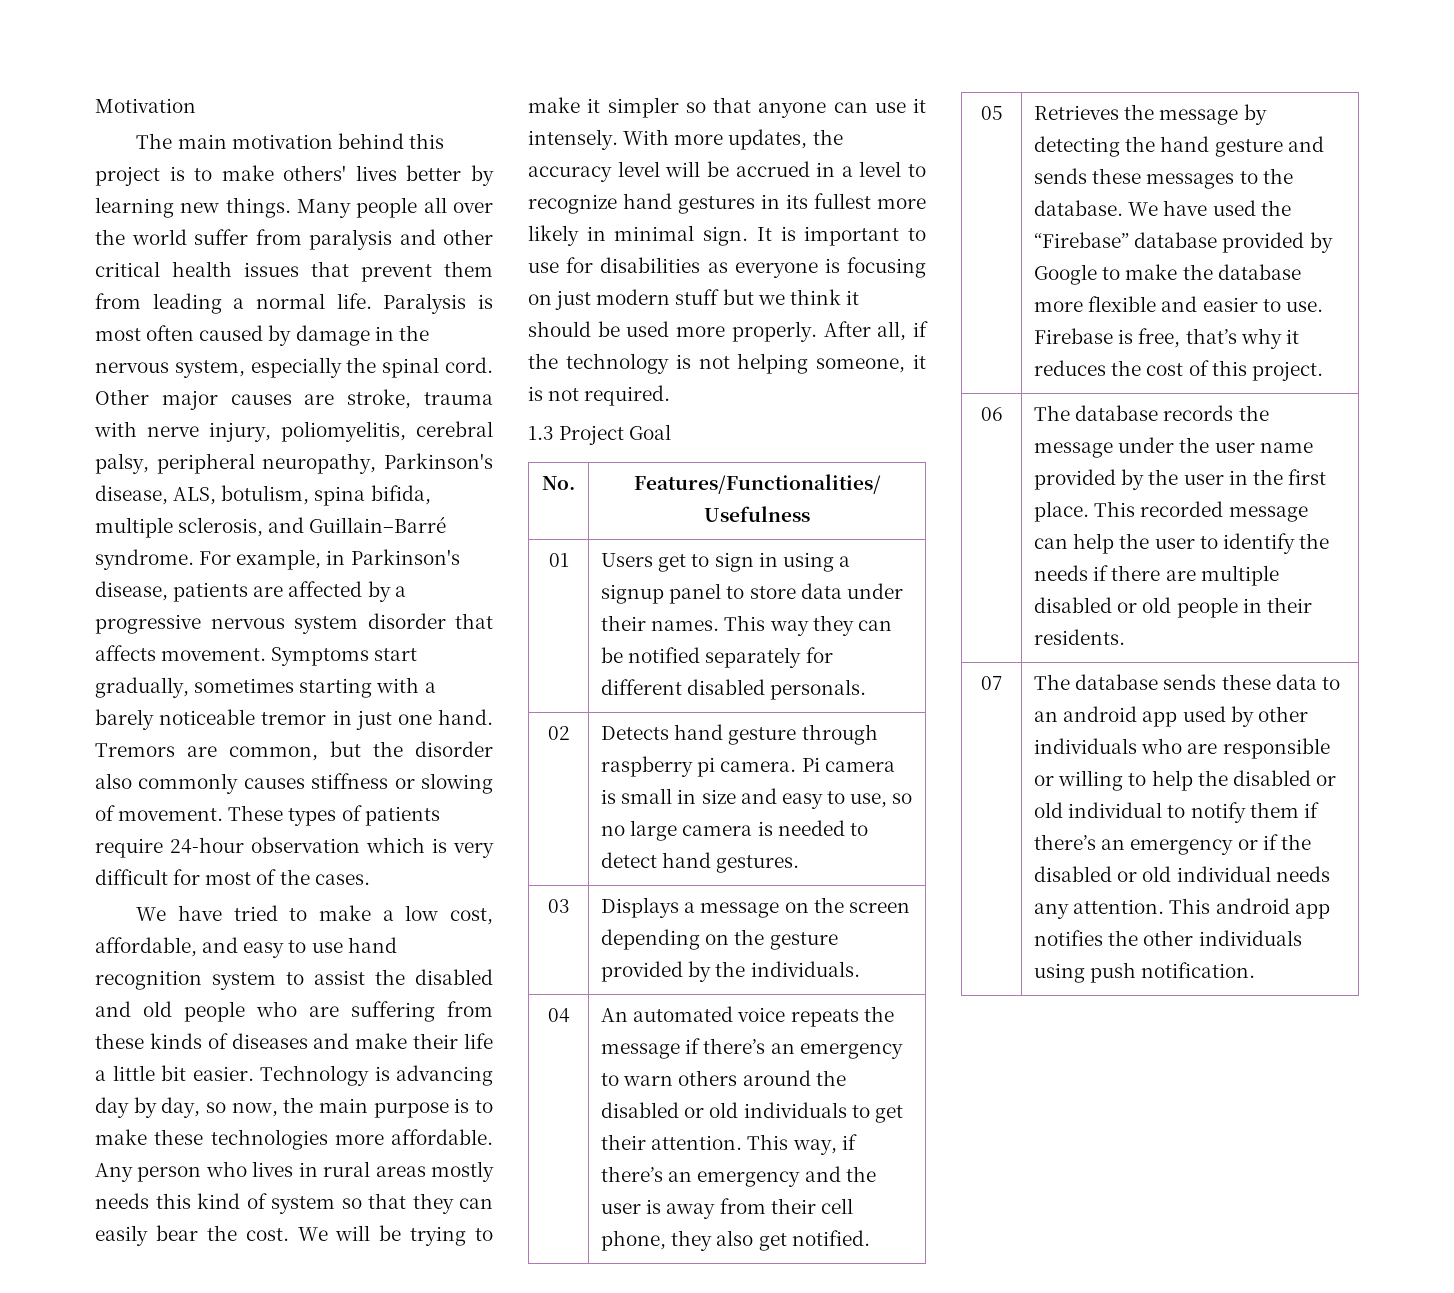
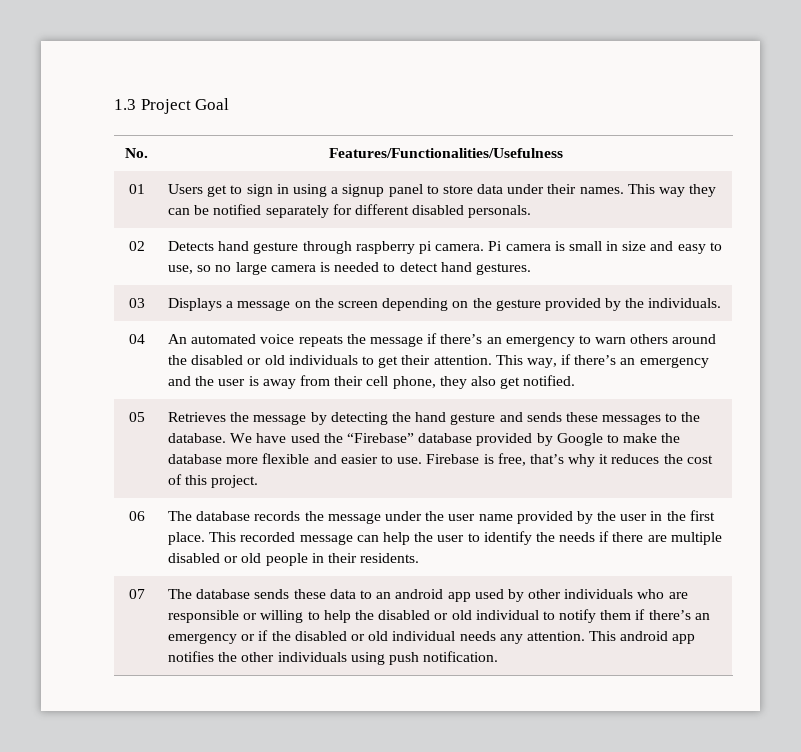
- Motivation
- The main motivation behind this project is to make others' lives better by learning new things. Many people all over the world suffer from paralysis and other critical health issues that prevent them from leading a normal life. Paralysis is most often caused by damage in the nervous system, especially the spinal cord. Other major causes are stroke, trauma with nerve injury, poliomyelitis, cerebral palsy, peripheral neuropathy, Parkinson's disease, ALS, botulism, spina bifida, multiple sclerosis, and Guillain–Barré syndrome. For example, in Parkinson's disease, patients are affected by a progressive nervous system disorder that affects movement. Symptoms start gradually, sometimes starting with a barely noticeable tremor in just one hand. Tremors are common, but the disorder also commonly causes stiffness or slowing of movement. These types of patients require 24-hour observation which is very difficult for most of the cases.
- We have tried to make a low cost, affordable, and easy to use hand recognition system to assist the disabled and old people who are suffering from these kinds of diseases and make their life a little bit easier. Technology is advancing day by day, so now, the main purpose is to make these technologies more affordable. Any person who lives in rural areas mostly needs this kind of system so that they can easily bear the cost. We will be trying to make it simpler so that anyone can use it intensely. With more updates, the accuracy level will be accrued in a level to recognize hand gestures in its fullest more likely in minimal sign. It is important to use for disabilities as everyone is focusing on just modern stuff but we think it should be used more properly. After all, if the technology is not helping someone, it is not required.

